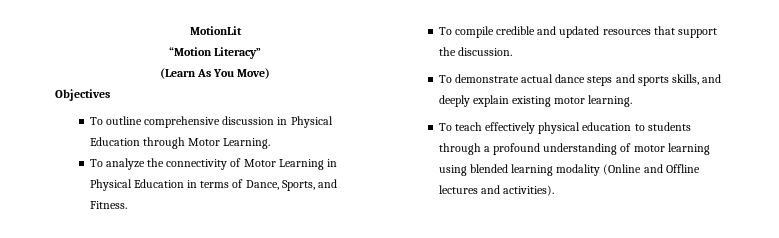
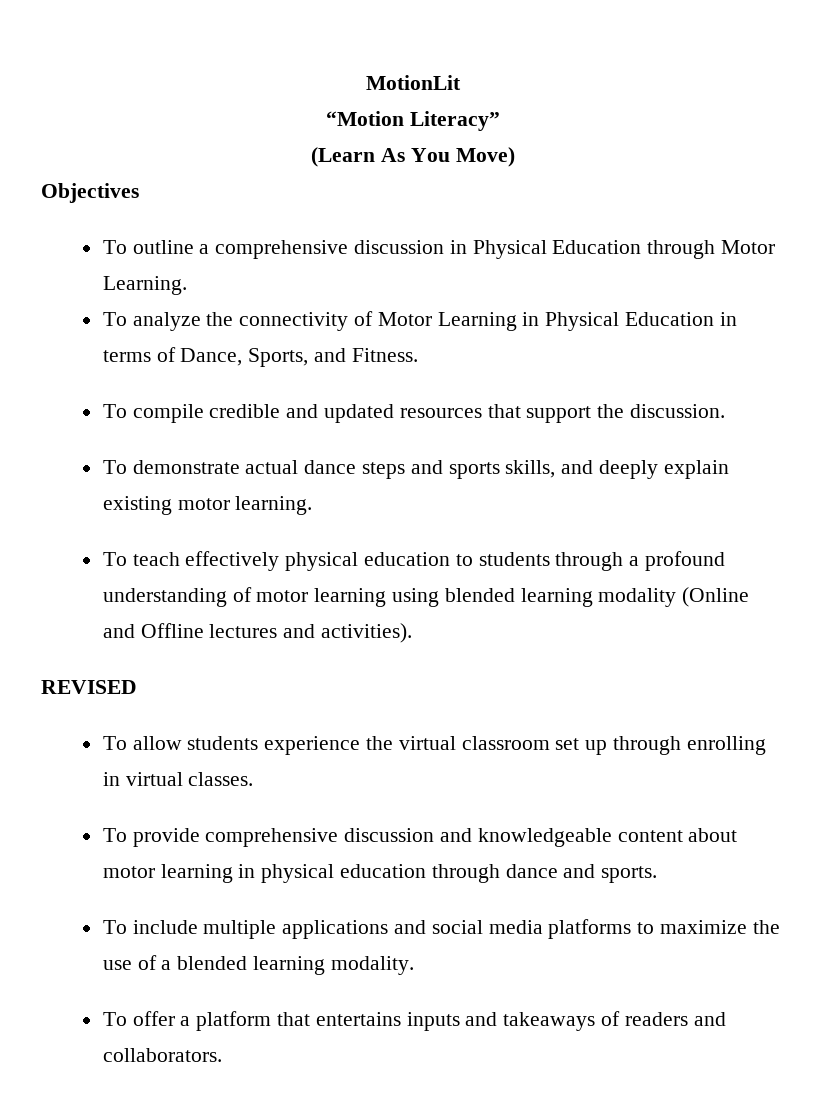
- To outline comprehensive discussion in Physical Education through Motor Learning.
+ To outline a comprehensive discussion in Physical Education through Motor Learning.
+ REVISED
+ To allow students experience the virtual classroom set up through enrolling in virtual classes.
+ To provide comprehensive discussion and knowledgeable content about motor learning in physical education through dance and sports.
+ To include multiple applications and social media platforms to maximize the use of a blended learning modality.
+ To offer a platform that entertains inputs and takeaways of readers and collaborators.

